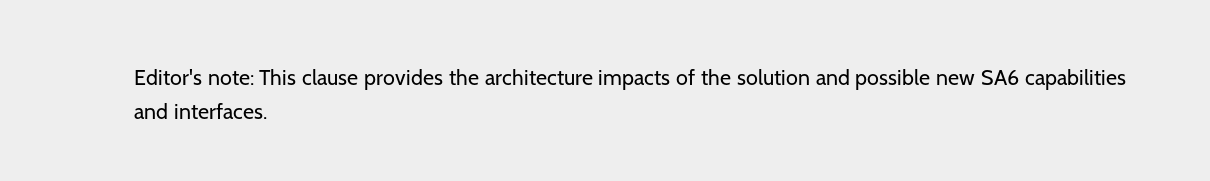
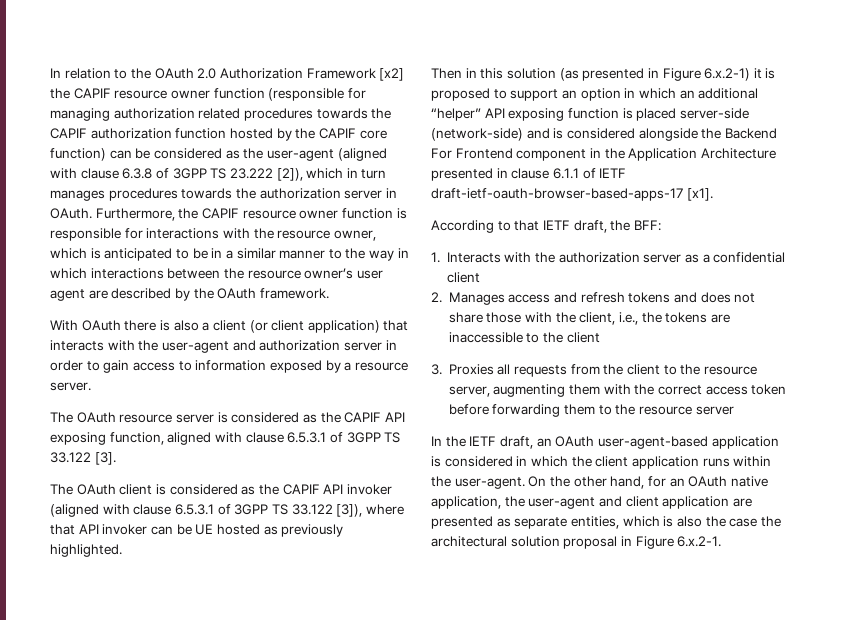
- Editor's note: This clause provides the architecture impacts of the solution and possible new SA6 capabilities and interfaces.
+ In relation to the OAuth 2.0 Authorization Framework [x2] the CAPIF resource owner function (responsible for managing authorization related procedures towards the CAPIF authorization function hosted by the CAPIF core function) can be considered as the user-agent (aligned with clause 6.3.8 of 3GPP TS 23.222 [2]), which in turn manages procedures towards the authorization server in OAuth. Furthermore, the CAPIF resource owner function is responsible for interactions with the resource owner, which is anticipated to be in a similar manner to the way in which interactions between the resource owner’s user agent are described by the OAuth framework.
+ With OAuth there is also a client (or client application) that interacts with the user-agent and authorization server in order to gain access to information exposed by a resource server.
+ The OAuth resource server is considered as the CAPIF API exposing function, aligned with clause 6.5.3.1 of 3GPP TS 33.122 [3].
+ The OAuth client is considered as the CAPIF API invoker (aligned with clause 6.5.3.1 of 3GPP TS 33.122 [3]), where that API invoker can be UE hosted as previously highlighted.
+ Then in this solution (as presented in Figure 6.x.2-1) it is proposed to support an option in which an additional “helper” API exposing function is placed server-side (network-side) and is considered alongside the Backend For Frontend component in the Application Architecture presented in clause 6.1.1 of IETF draft-ietf-oauth-browser-based-apps-17 [x1].
+ According to that IETF draft, the BFF:
+ 1. Interacts with the authorization server as a confidential client
+ 2. Manages access and refresh tokens and does not share those with the client, i.e., the tokens are inaccessible to the client
+ 3. Proxies all requests from the client to the resource server, augmenting them with the correct access token before forwarding them to the resource server
+ In the IETF draft, an OAuth user-agent-based application is considered in which the client application runs within the user-agent. On the other hand, for an OAuth native application, the user-agent and client application are presented as separate entities, which is also the case the architectural solution proposal in Figure 6.x.2-1.

